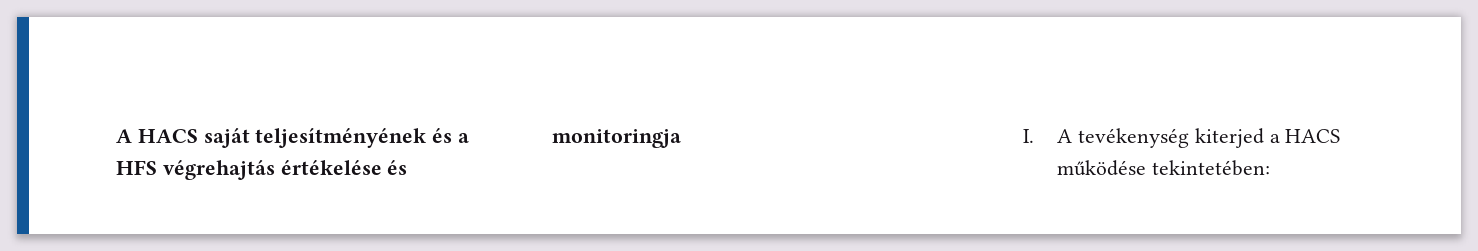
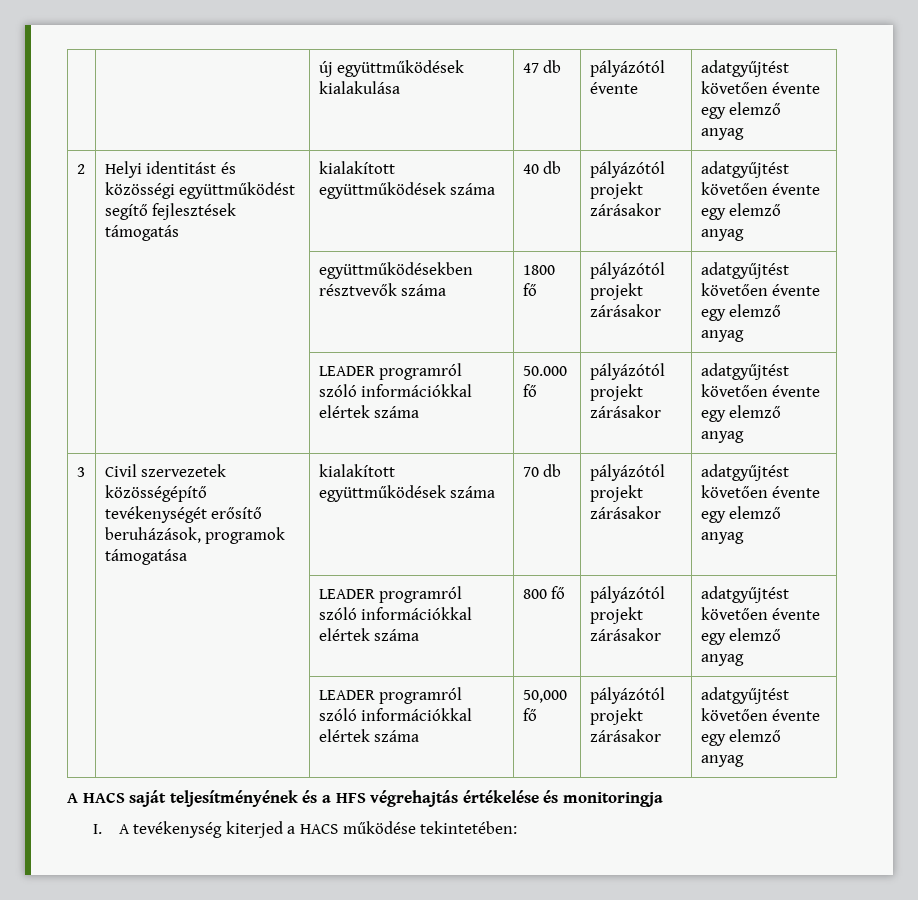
+ | | új együttműködések kialakulása | 47 db | pályázótól évente | adatgyűjtést követően évente egy elemző anyag
+ 2 | Helyi identitást és közösségi együttműködést segítő fejlesztések támogatás | kialakított együttműködések száma | 40 db | pályázótól projekt zárásakor | adatgyűjtést követően évente egy elemző anyag
+ | | együttműködésekben résztvevők száma | 1800 fő | pályázótól projekt zárásakor | adatgyűjtést követően évente egy elemző anyag
+ | | LEADER programról szóló információkkal elértek száma | 50.000 fő | pályázótól projekt zárásakor | adatgyűjtést követően évente egy elemző anyag
+ 3 | Civil szervezetek közösségépítő tevékenységét erősítő beruházások, programok támogatása | kialakított együttműködések száma | 70 db | pályázótól projekt zárásakor | adatgyűjtést követően évente egy elemző anyag
+ | | LEADER programról szóló információkkal elértek száma | 800 fő | pályázótól projekt zárásakor | adatgyűjtést követően évente egy elemző anyag
+ | | LEADER programról szóló információkkal elértek száma | 50,000 fő | pályázótól projekt zárásakor | adatgyűjtést követően évente egy elemző anyag

